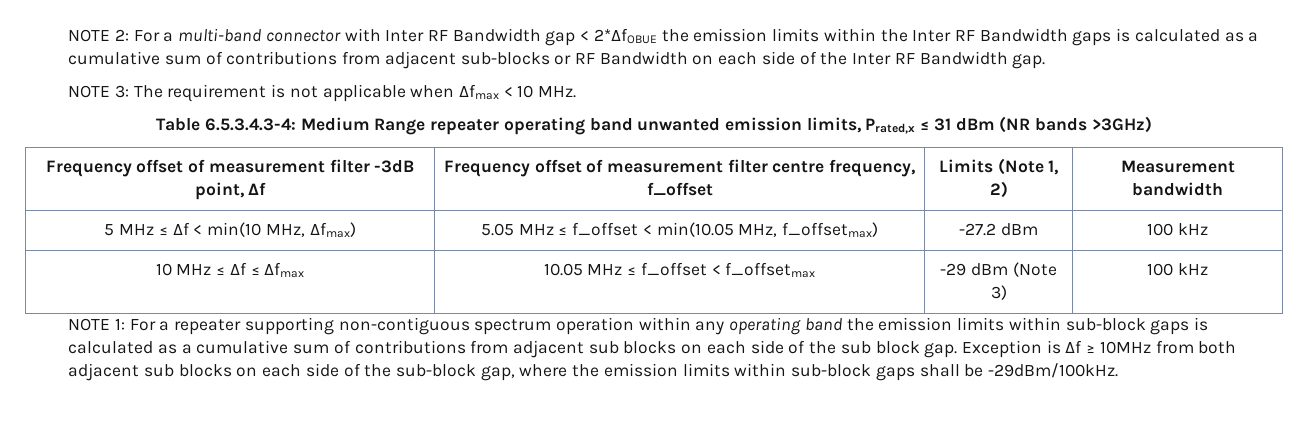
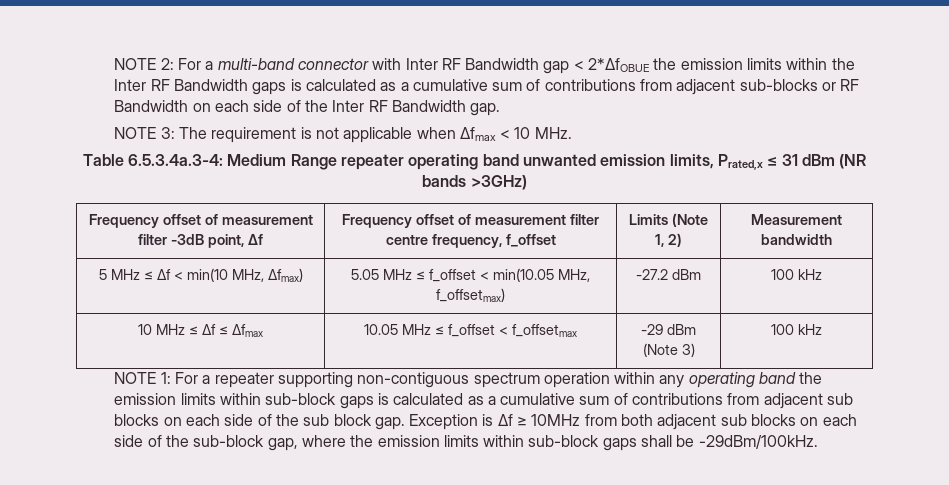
- Table 6.5.3.4.3-4: Medium Range repeater operating band unwanted emission limits, Prated,x ≤ 31 dBm (NR bands >3GHz)
+ Table 6.5.3.4a.3-4: Medium Range repeater operating band unwanted emission limits, Prated,x ≤ 31 dBm (NR bands >3GHz)

